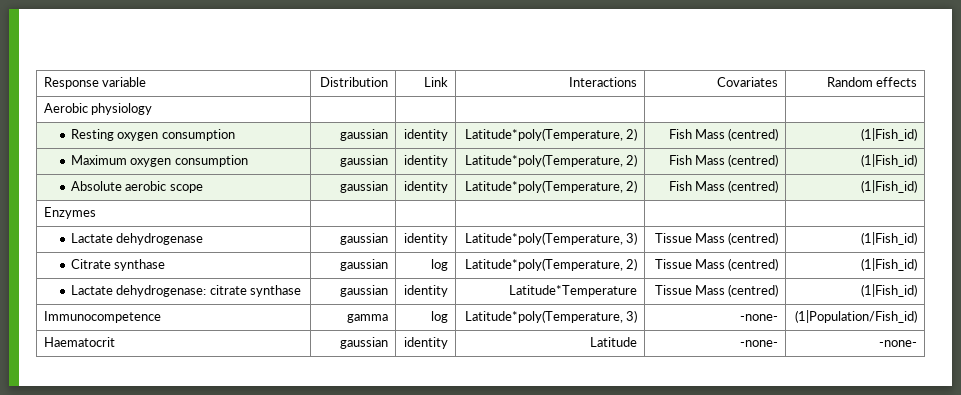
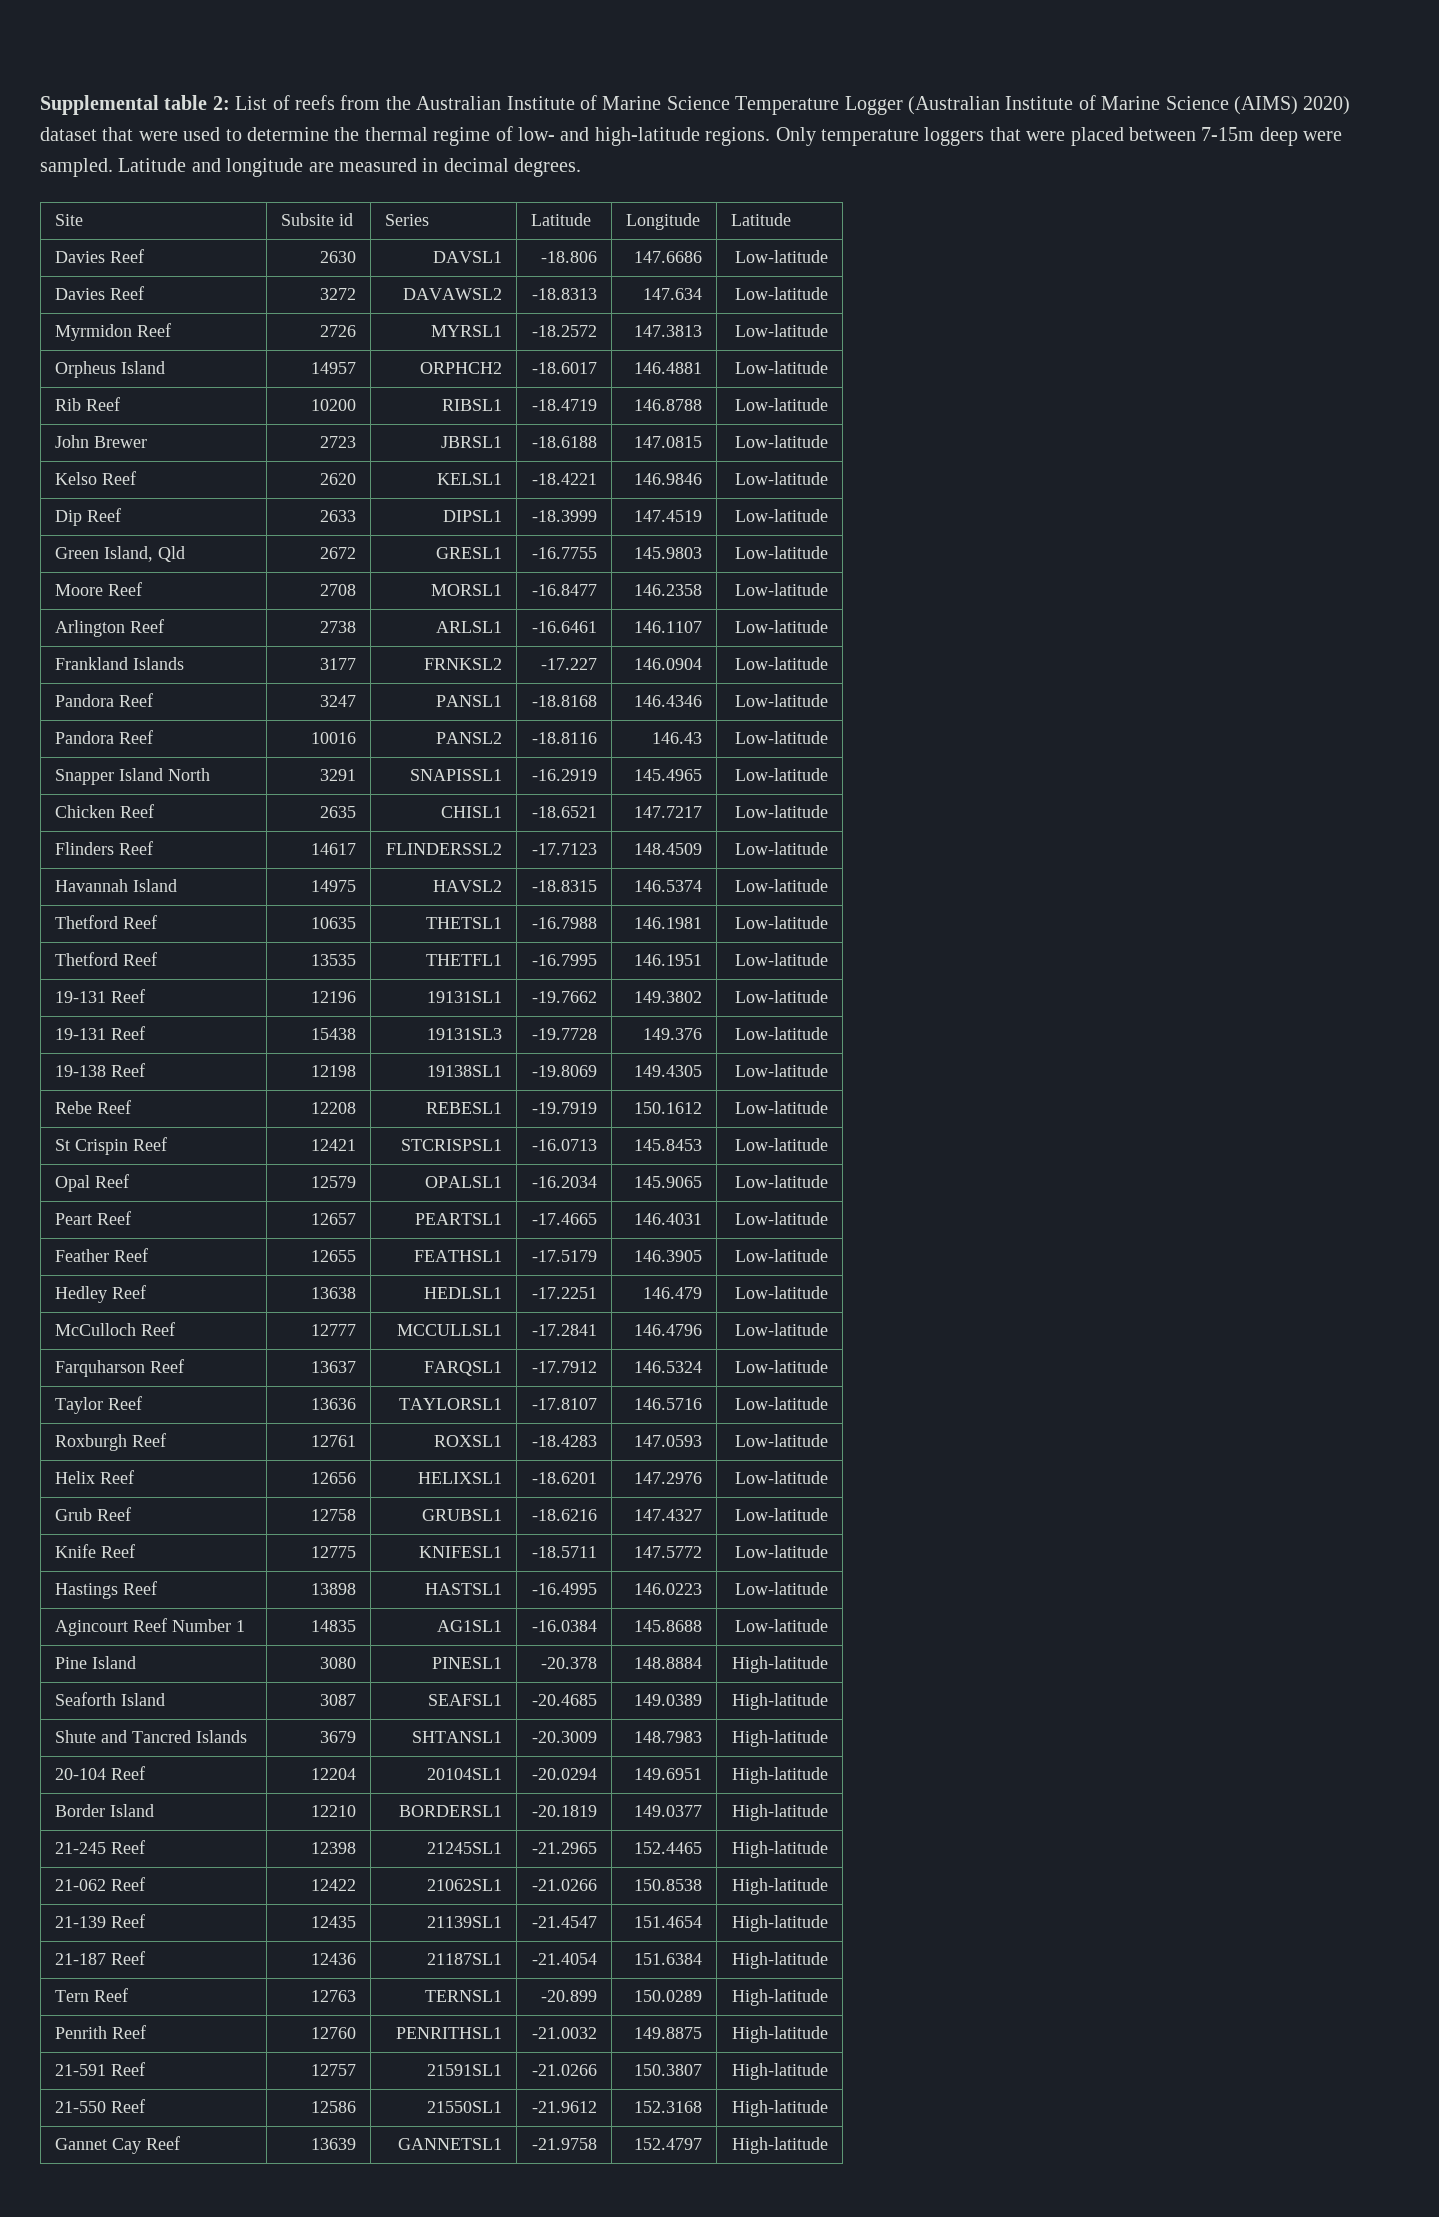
- Response variable | Distribution | Link | Interactions | Covariates | Random effects
- Aerobic physiology | | | | |
- Resting oxygen consumption | gaussian | identity | Latitude*poly(Temperature, 2) | Fish Mass (centred) | (1|Fish_id)
- Maximum oxygen consumption | gaussian | identity | Latitude*poly(Temperature, 2) | Fish Mass (centred) | (1|Fish_id)
- Absolute aerobic scope | gaussian | identity | Latitude*poly(Temperature, 2) | Fish Mass (centred) | (1|Fish_id)
- Enzymes | | | | |
- Lactate dehydrogenase | gaussian | identity | Latitude*poly(Temperature, 3) | Tissue Mass (centred) | (1|Fish_id)
- Citrate synthase | gaussian | log | Latitude*poly(Temperature, 2) | Tissue Mass (centred) | (1|Fish_id)
- Lactate dehydrogenase: citrate synthase | gaussian | identity | Latitude*Temperature | Tissue Mass (centred) | (1|Fish_id)
- Immunocompetence | gamma | log | Latitude*poly(Temperature, 3) | -none- | (1|Population/Fish_id)
- Haematocrit | gaussian | identity | Latitude | -none- | -none-
+ Supplemental table 2: List of reefs from the Australian Institute of Marine Science Temperature Logger (Australian Institute of Marine Science (AIMS) 2020) dataset that were used to determine the thermal regime of low- and high-latitude regions. Only temperature loggers that were placed between 7-15m deep were sampled. Latitude and longitude are measured in decimal degrees.
+ Site | Subsite id | Series | Latitude | Longitude | Latitude
+ Davies Reef | 2630 | DAVSL1 | -18.806 | 147.6686 | Low-latitude
+ Davies Reef | 3272 | DAVAWSL2 | -18.8313 | 147.634 | Low-latitude
+ Myrmidon Reef | 2726 | MYRSL1 | -18.2572 | 147.3813 | Low-latitude
+ Orpheus Island | 14957 | ORPHCH2 | -18.6017 | 146.4881 | Low-latitude
+ Rib Reef | 10200 | RIBSL1 | -18.4719 | 146.8788 | Low-latitude
+ John Brewer | 2723 | JBRSL1 | -18.6188 | 147.0815 | Low-latitude
+ Kelso Reef | 2620 | KELSL1 | -18.4221 | 146.9846 | Low-latitude
+ Dip Reef | 2633 | DIPSL1 | -18.3999 | 147.4519 | Low-latitude
+ Green Island, Qld | 2672 | GRESL1 | -16.7755 | 145.9803 | Low-latitude
+ Moore Reef | 2708 | MORSL1 | -16.8477 | 146.2358 | Low-latitude
+ Arlington Reef | 2738 | ARLSL1 | -16.6461 | 146.1107 | Low-latitude
+ Frankland Islands | 3177 | FRNKSL2 | -17.227 | 146.0904 | Low-latitude
+ Pandora Reef | 3247 | PANSL1 | -18.8168 | 146.4346 | Low-latitude
+ Pandora Reef | 10016 | PANSL2 | -18.8116 | 146.43 | Low-latitude
+ Snapper Island North | 3291 | SNAPISSL1 | -16.2919 | 145.4965 | Low-latitude
+ Chicken Reef | 2635 | CHISL1 | -18.6521 | 147.7217 | Low-latitude
+ Flinders Reef | 14617 | FLINDERSSL2 | -17.7123 | 148.4509 | Low-latitude
+ Havannah Island | 14975 | HAVSL2 | -18.8315 | 146.5374 | Low-latitude
+ Thetford Reef | 10635 | THETSL1 | -16.7988 | 146.1981 | Low-latitude
+ Thetford Reef | 13535 | THETFL1 | -16.7995 | 146.1951 | Low-latitude
+ 19-131 Reef | 12196 | 19131SL1 | -19.7662 | 149.3802 | Low-latitude
+ 19-131 Reef | 15438 | 19131SL3 | -19.7728 | 149.376 | Low-latitude
+ 19-138 Reef | 12198 | 19138SL1 | -19.8069 | 149.4305 | Low-latitude
+ Rebe Reef | 12208 | REBESL1 | -19.7919 | 150.1612 | Low-latitude
+ St Crispin Reef | 12421 | STCRISPSL1 | -16.0713 | 145.8453 | Low-latitude
+ Opal Reef | 12579 | OPALSL1 | -16.2034 | 145.9065 | Low-latitude
+ Peart Reef | 12657 | PEARTSL1 | -17.4665 | 146.4031 | Low-latitude
+ Feather Reef | 12655 | FEATHSL1 | -17.5179 | 146.3905 | Low-latitude
+ Hedley Reef | 13638 | HEDLSL1 | -17.2251 | 146.479 | Low-latitude
+ McCulloch Reef | 12777 | MCCULLSL1 | -17.2841 | 146.4796 | Low-latitude
+ Farquharson Reef | 13637 | FARQSL1 | -17.7912 | 146.5324 | Low-latitude
+ Taylor Reef | 13636 | TAYLORSL1 | -17.8107 | 146.5716 | Low-latitude
+ Roxburgh Reef | 12761 | ROXSL1 | -18.4283 | 147.0593 | Low-latitude
+ Helix Reef | 12656 | HELIXSL1 | -18.6201 | 147.2976 | Low-latitude
+ Grub Reef | 12758 | GRUBSL1 | -18.6216 | 147.4327 | Low-latitude
+ Knife Reef | 12775 | KNIFESL1 | -18.5711 | 147.5772 | Low-latitude
+ Hastings Reef | 13898 | HASTSL1 | -16.4995 | 146.0223 | Low-latitude
+ Agincourt Reef Number 1 | 14835 | AG1SL1 | -16.0384 | 145.8688 | Low-latitude
+ Pine Island | 3080 | PINESL1 | -20.378 | 148.8884 | High-latitude
+ Seaforth Island | 3087 | SEAFSL1 | -20.4685 | 149.0389 | High-latitude
+ Shute and Tancred Islands | 3679 | SHTANSL1 | -20.3009 | 148.7983 | High-latitude
+ 20-104 Reef | 12204 | 20104SL1 | -20.0294 | 149.6951 | High-latitude
+ Border Island | 12210 | BORDERSL1 | -20.1819 | 149.0377 | High-latitude
+ 21-245 Reef | 12398 | 21245SL1 | -21.2965 | 152.4465 | High-latitude
+ 21-062 Reef | 12422 | 21062SL1 | -21.0266 | 150.8538 | High-latitude
+ 21-139 Reef | 12435 | 21139SL1 | -21.4547 | 151.4654 | High-latitude
+ 21-187 Reef | 12436 | 21187SL1 | -21.4054 | 151.6384 | High-latitude
+ Tern Reef | 12763 | TERNSL1 | -20.899 | 150.0289 | High-latitude
+ Penrith Reef | 12760 | PENRITHSL1 | -21.0032 | 149.8875 | High-latitude
+ 21-591 Reef | 12757 | 21591SL1 | -21.0266 | 150.3807 | High-latitude
+ 21-550 Reef | 12586 | 21550SL1 | -21.9612 | 152.3168 | High-latitude
+ Gannet Cay Reef | 13639 | GANNETSL1 | -21.9758 | 152.4797 | High-latitude

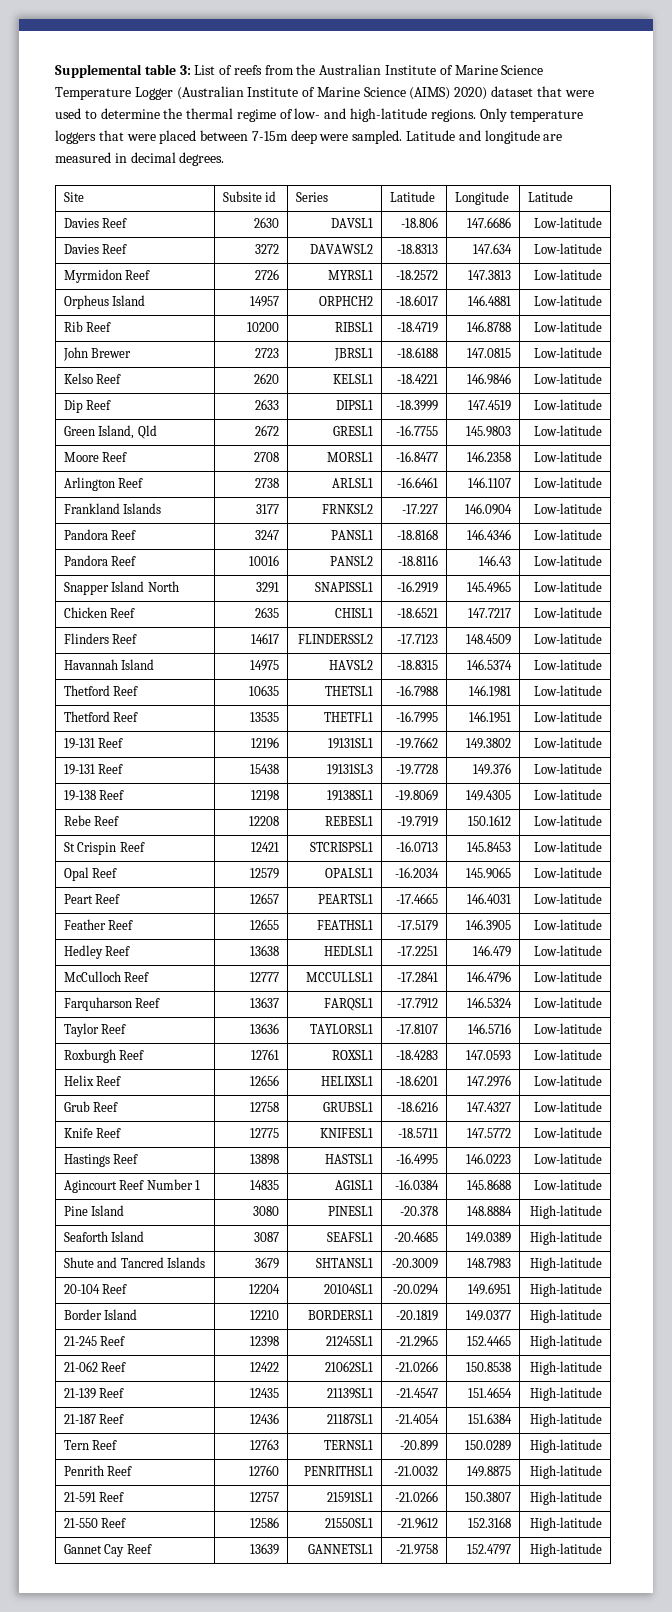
- Supplemental table 2: List of reefs from the Australian Institute of Marine Science Temperature Logger (Australian Institute of Marine Science (AIMS) 2020) dataset that were used to determine the thermal regime of low- and high-latitude regions.
+ Supplemental table 3: List of reefs from the Australian Institute of Marine Science Temperature Logger (Australian Institute of Marine Science (AIMS) 2020) dataset that were used to determine the thermal regime of low- and high-latitude regions.

